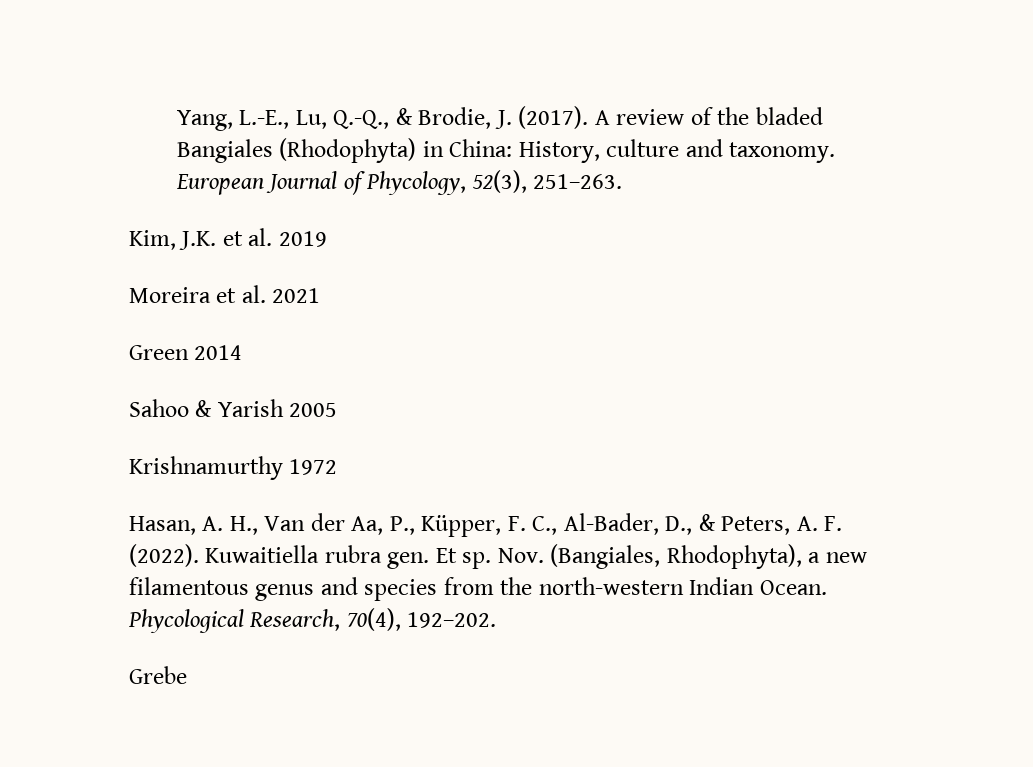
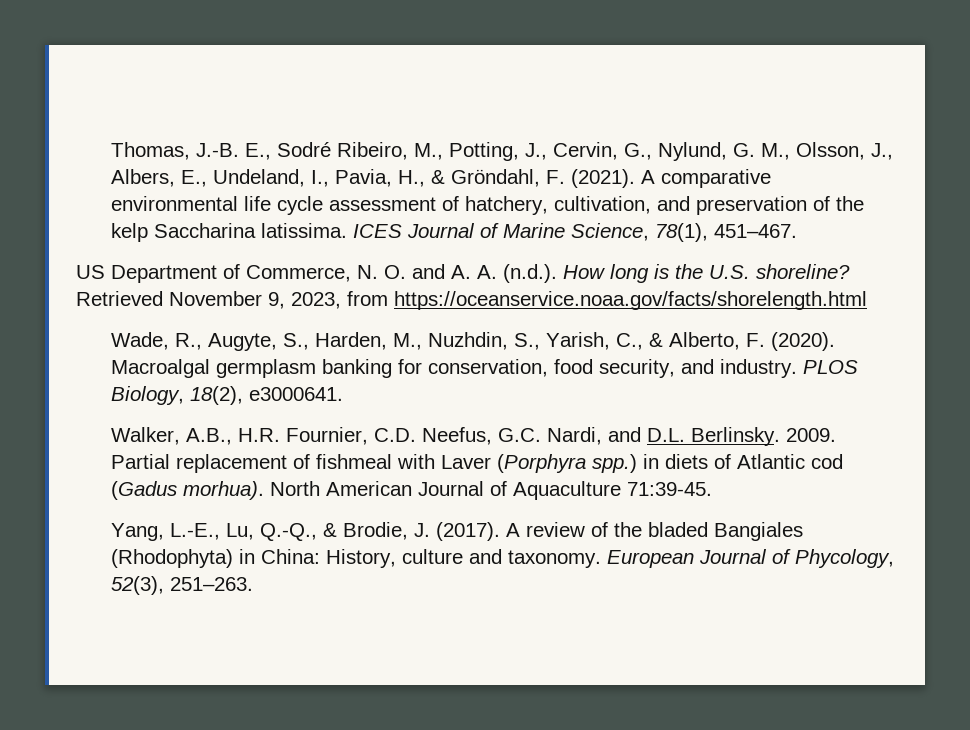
+ Thomas, J.-B. E., Sodré Ribeiro, M., Potting, J., Cervin, G., Nylund, G. M., Olsson, J., Albers, E., Undeland, I., Pavia, H., & Gröndahl, F. (2021). A comparative environmental life cycle assessment of hatchery, cultivation, and preservation of the kelp Saccharina latissima. ICES Journal of Marine Science, 78(1), 451–467.
+ US Department of Commerce, N. O. and A. A. (n.d.). How long is the U.S. shoreline? Retrieved November 9, 2023, from https://oceanservice.noaa.gov/facts/shorelength.html
+ Wade, R., Augyte, S., Harden, M., Nuzhdin, S., Yarish, C., & Alberto, F. (2020). Macroalgal germplasm banking for conservation, food security, and industry. PLOS Biology, 18(2), e3000641.
+ Walker, A.B., H.R. Fournier, C.D. Neefus, G.C. Nardi, and D.L. Berlinsky. 2009. Partial replacement of fishmeal with Laver (Porphyra spp.) in diets of Atlantic cod (Gadus morhua). North American Journal of Aquaculture 71:39-45.
- Kim, J.K. et al. 2019
- Moreira et al. 2021
- Green 2014
- Sahoo & Yarish 2005
- Krishnamurthy 1972
- Hasan, A. H., Van der Aa, P., Küpper, F. C., Al-Bader, D., & Peters, A. F. (2022). Kuwaitiella rubra gen. Et sp. Nov. (Bangiales, Rhodophyta), a new filamentous genus and species from the north-western Indian Ocean. Phycological Research, 70(4), 192–202.
- Grebe

